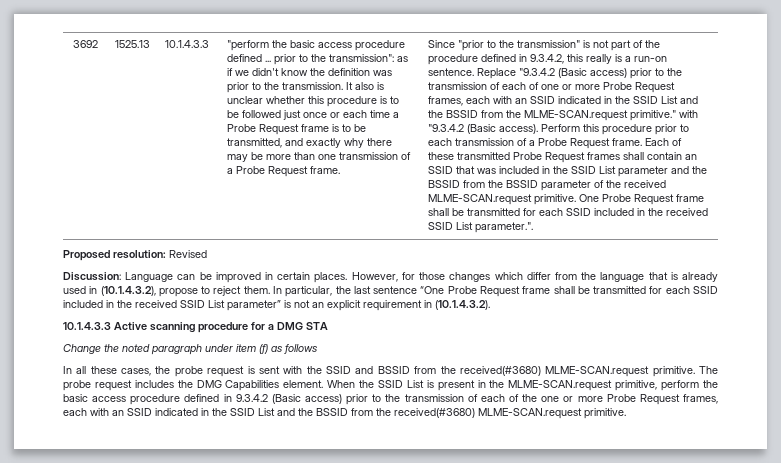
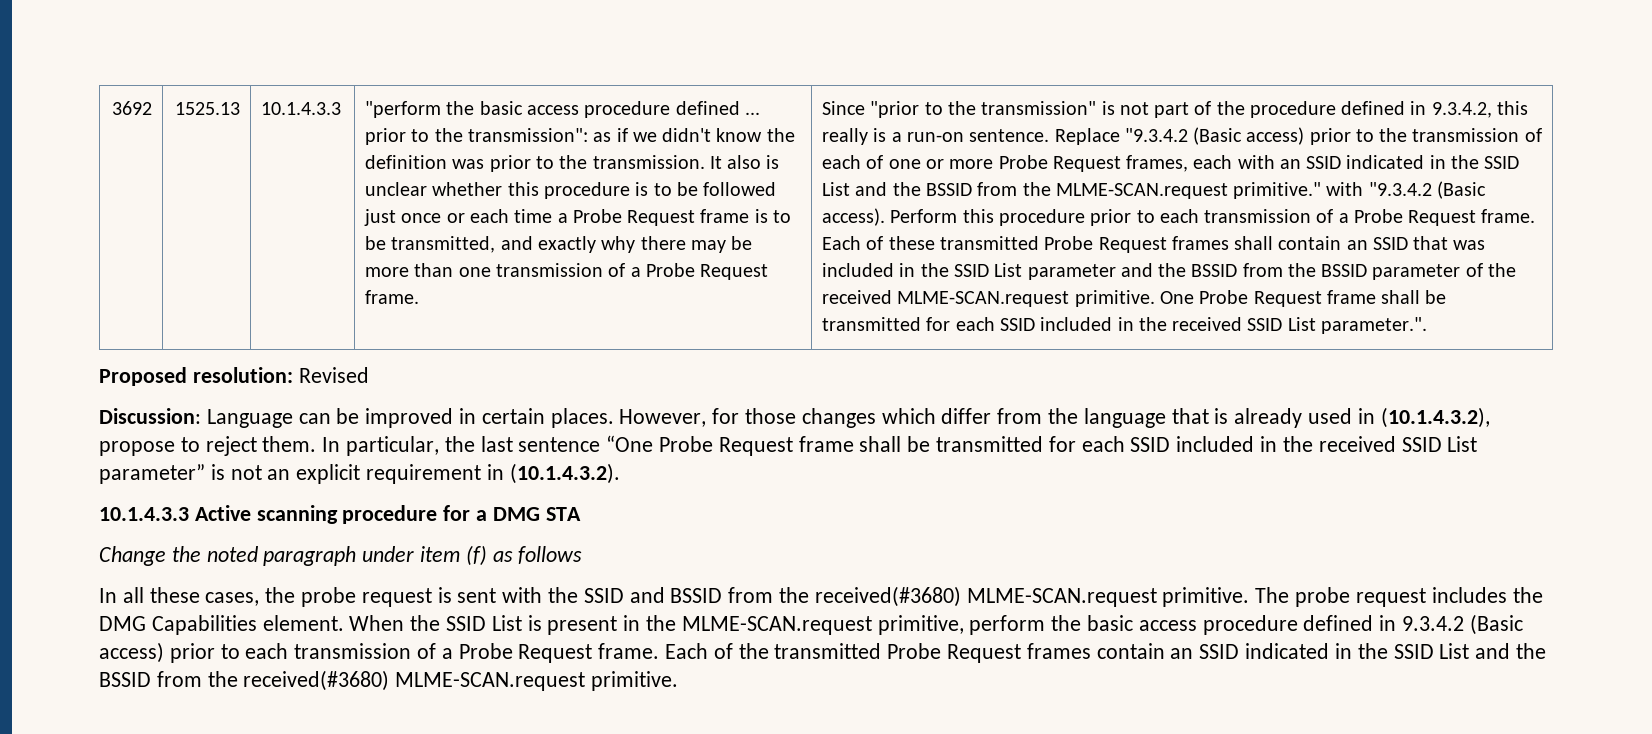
- When the SSID List is present in the MLME-SCAN.request primitive, perform the basic access procedure defined in 9.3.4.2 (Basic access) prior to the transmission of each of the one or more Probe Request frames, each with an SSID indicated in the SSID List and the BSSID from the received(#3680) MLME-SCAN.request primitive.
+ When the SSID List is present in the MLME-SCAN.request primitive, perform the basic access procedure defined in 9.3.4.2 (Basic access) prior to each transmission of a Probe Request frame. Each of the transmitted Probe Request frames contain an SSID indicated in the SSID List and the BSSID from the received(#3680) MLME-SCAN.request primitive.

